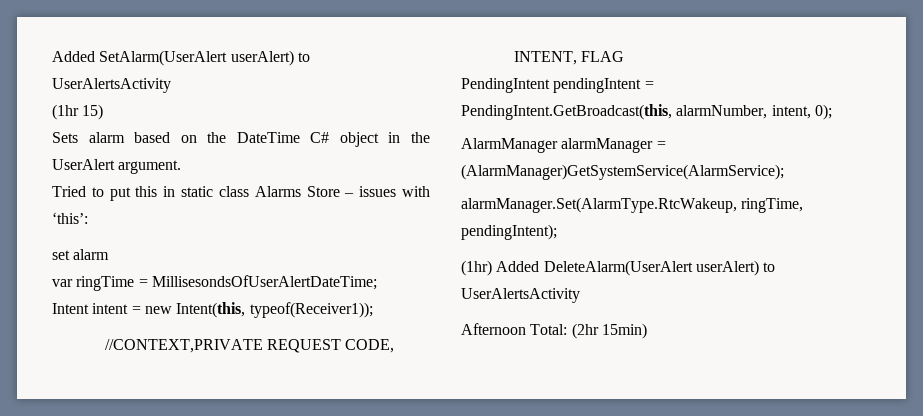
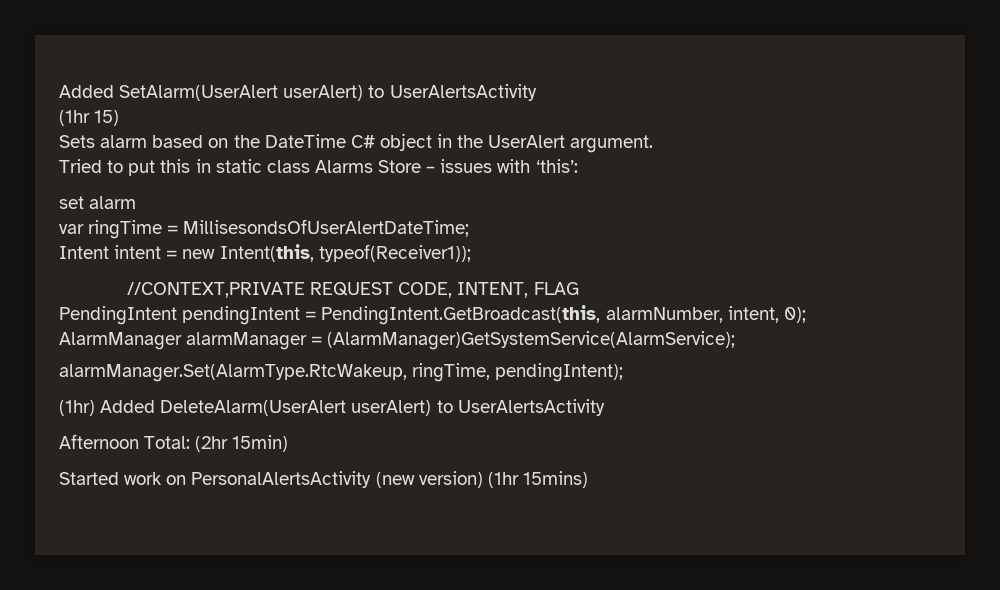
+ Started work on PersonalAlertsActivity (new version) (1hr 15mins)

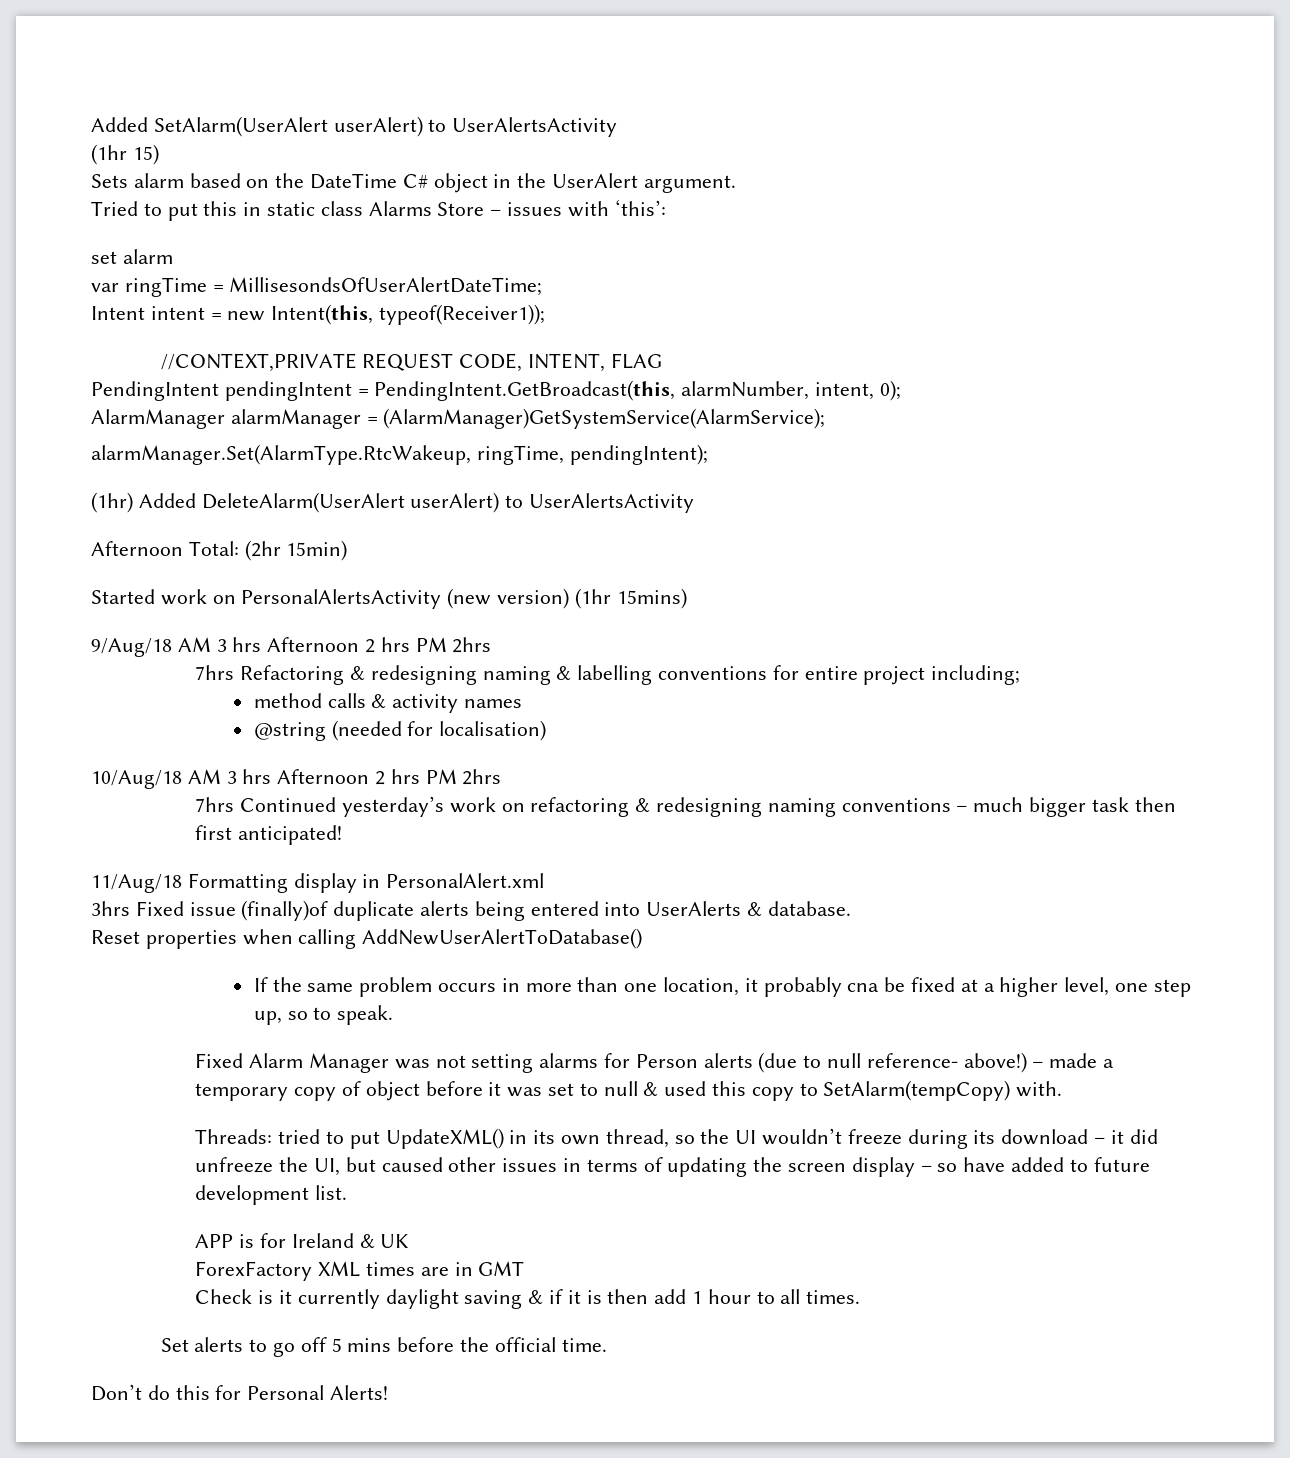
+ 9/Aug/18 AM 3 hrs Afternoon 2 hrs PM 2hrs
+ 7hrs Refactoring & redesigning naming & labelling conventions for entire project including;
+ method calls & activity names
+ @string (needed for localisation)
+ 10/Aug/18 AM 3 hrs Afternoon 2 hrs PM 2hrs
+ 7hrs Continued yesterday’s work on refactoring & redesigning naming conventions – much bigger task then first anticipated!
+ 11/Aug/18 Formatting display in PersonalAlert.xml
+ 3hrs Fixed issue (finally)of duplicate alerts being entered into UserAlerts & database.
+ Reset properties when calling AddNewUserAlertToDatabase()
+ If the same problem occurs in more than one location, it probably cna be fixed at a higher level, one step up, so to speak.
+ Fixed Alarm Manager was not setting alarms for Person alerts (due to null reference- above!) – made a temporary copy of object before it was set to null & used this copy to SetAlarm(tempCopy) with.
+ Threads: tried to put UpdateXML() in its own thread, so the UI wouldn’t freeze during its download – it did unfreeze the UI, but caused other issues in terms of updating the screen display – so have added to future development list.
+ APP is for Ireland & UK
+ ForexFactory XML times are in GMT
+ Check is it currently daylight saving & if it is then add 1 hour to all times.
+ Set alerts to go off 5 mins before the official time.
+ Don’t do this for Personal Alerts!

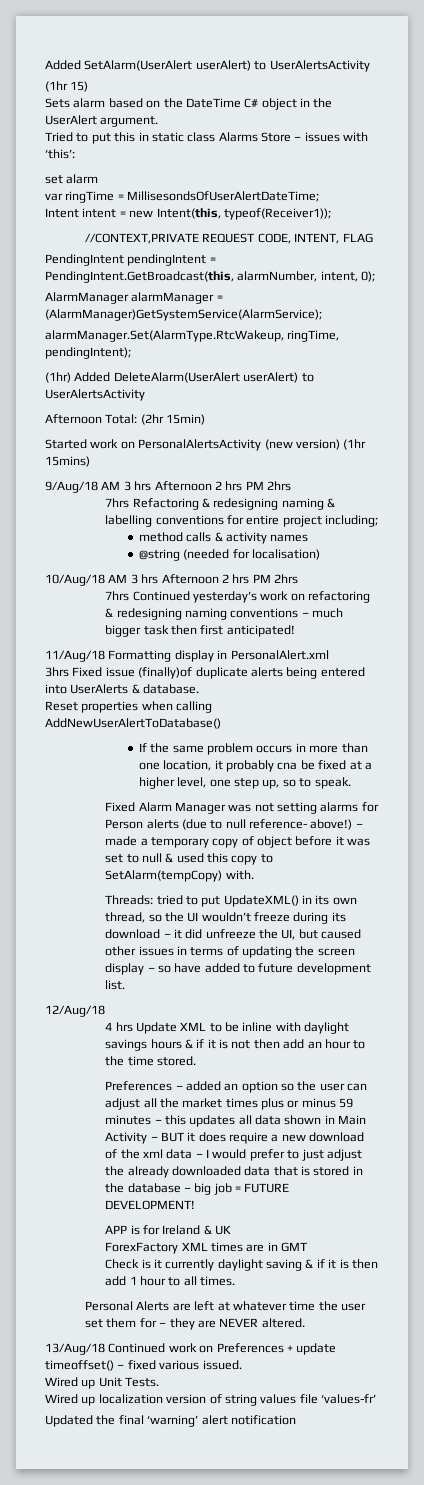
+ 12/Aug/18
+ 4 hrs Update XML to be inline with daylight savings hours & if it is not then add an hour to the time stored.
+ Preferences – added an option so the user can adjust all the market times plus or minus 59 minutes – this updates all data shown in Main Activity – BUT it does require a new download of the xml data – I would prefer to just adjust the already downloaded data that is stored in the database – big job = FUTURE DEVELOPMENT!
- Set alerts to go off 5 mins before the official time.
- Don’t do this for Personal Alerts!
+ Personal Alerts are left at whatever time the user set them for – they are NEVER altered.
+ 13/Aug/18 Continued work on Preferences + update timeoffset() – fixed various issued.
+ Wired up Unit Tests.
+ Wired up localization version of string values file ‘values-fr’
+ Updated the final ‘warning’ alert notification

